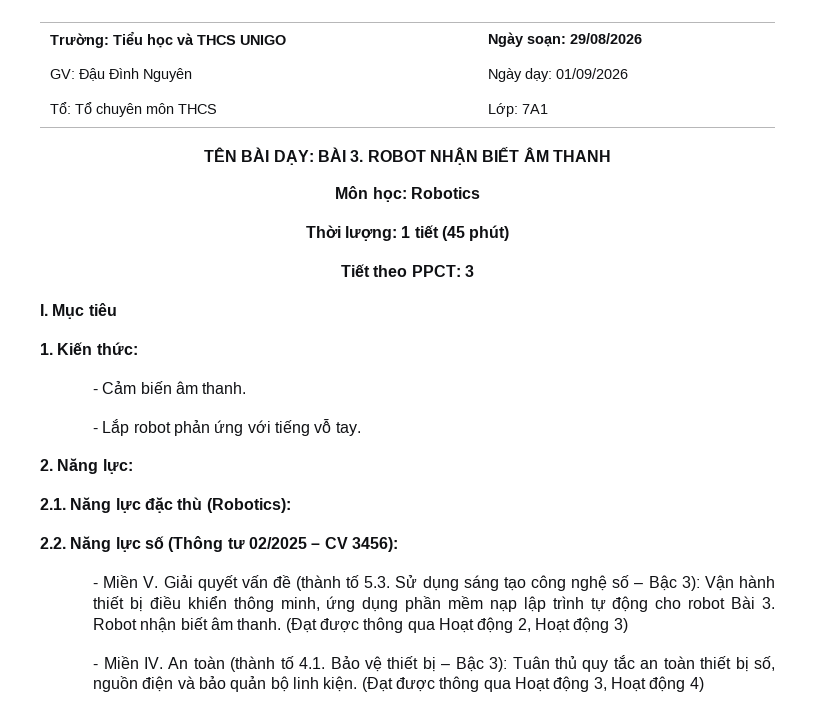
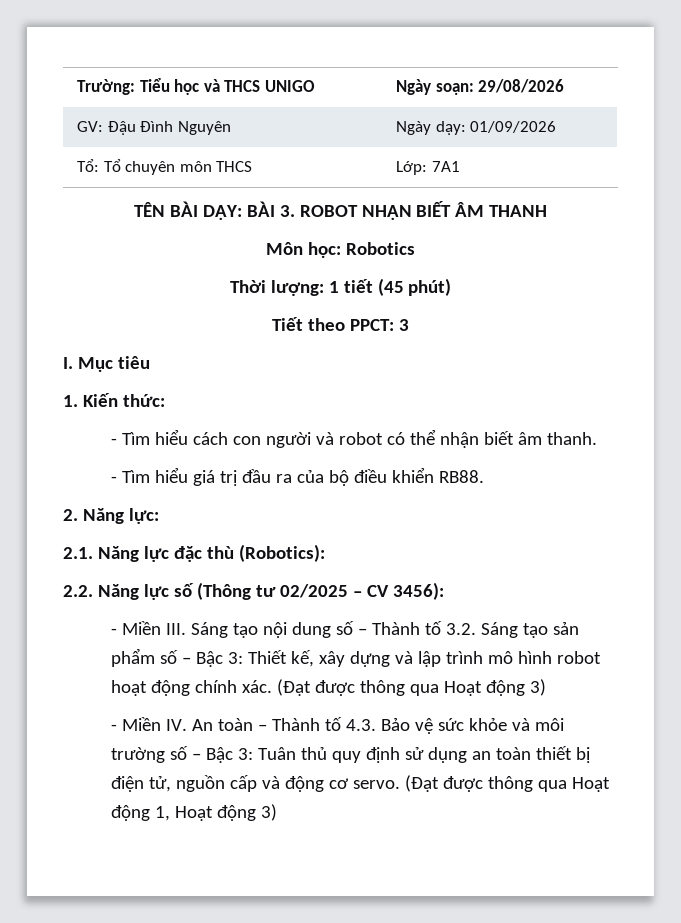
- - Cảm biến âm thanh.
- - Lắp robot phản ứng với tiếng vỗ tay.
+ - Tìm hiểu cách con người và robot có thể nhận biết âm thanh.
+ - Tìm hiểu giá trị đầu ra của bộ điều khiển RB88.
- - Miền V. Giải quyết vấn đề (thành tố 5.3. Sử dụng sáng tạo công nghệ số – Bậc 3): Vận hành thiết bị điều khiển thông minh, ứng dụng phần mềm nạp lập trình tự động cho robot Bài 3. Robot nhận biết âm thanh. (Đạt được thông qua Hoạt động 2, Hoạt động 3)
+ - Miền III. Sáng tạo nội dung số – Thành tố 3.2. Sáng tạo sản phẩm số – Bậc 3: Thiết kế, xây dựng và lập trình mô hình robot hoạt động chính xác. (Đạt được thông qua Hoạt động 3)
- - Miền IV. An toàn (thành tố 4.1. Bảo vệ thiết bị – Bậc 3): Tuân thủ quy tắc an toàn thiết bị số, nguồn điện và bảo quản bộ linh kiện. (Đạt được thông qua Hoạt động 3, Hoạt động 4)
+ - Miền IV. An toàn – Thành tố 4.3. Bảo vệ sức khỏe và môi trường số – Bậc 3: Tuân thủ quy định sử dụng an toàn thiết bị điện tử, nguồn cấp và động cơ servo. (Đạt được thông qua Hoạt động 1, Hoạt động 3)

